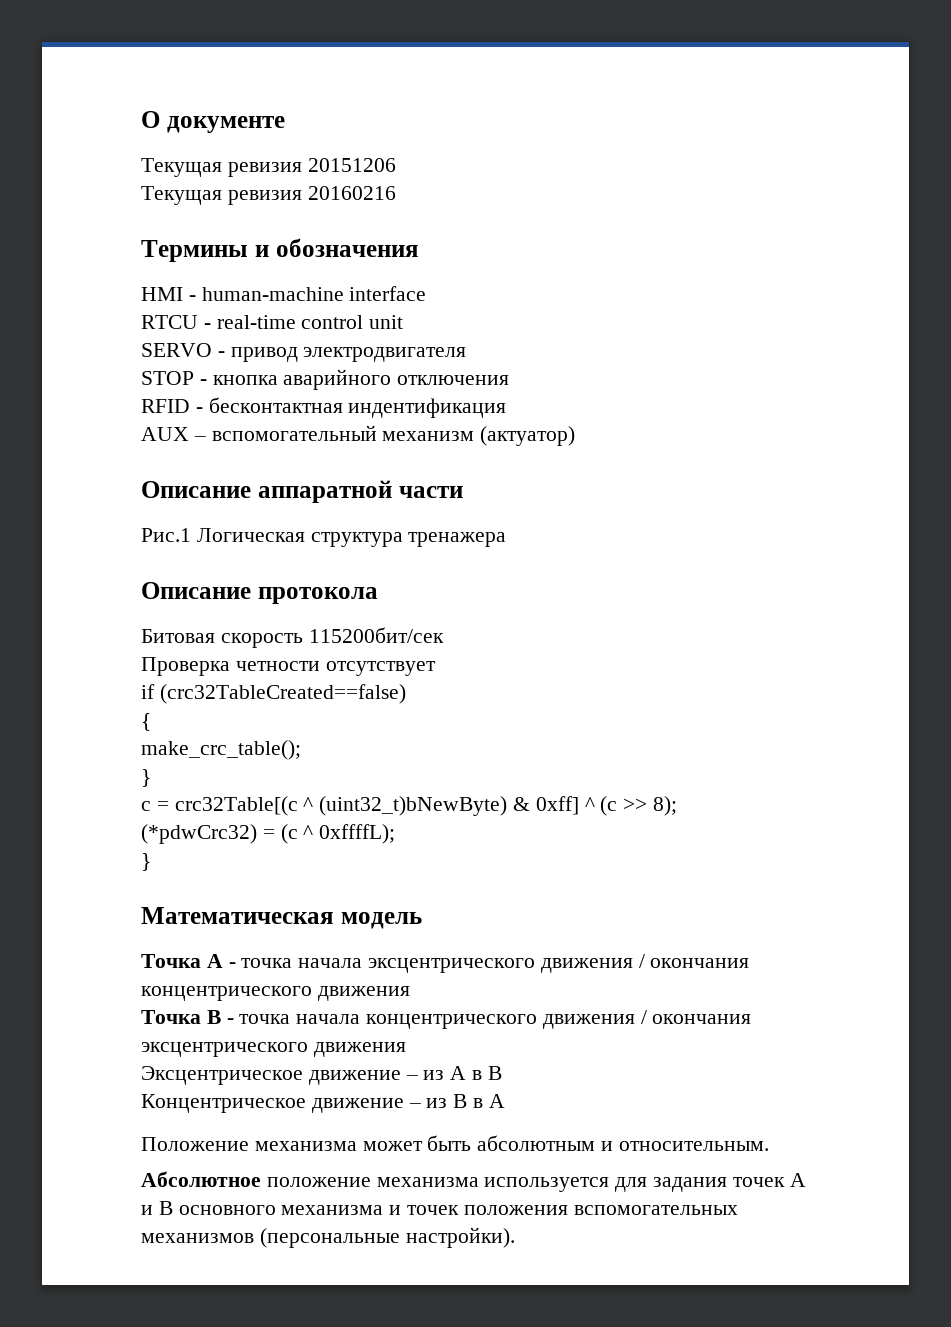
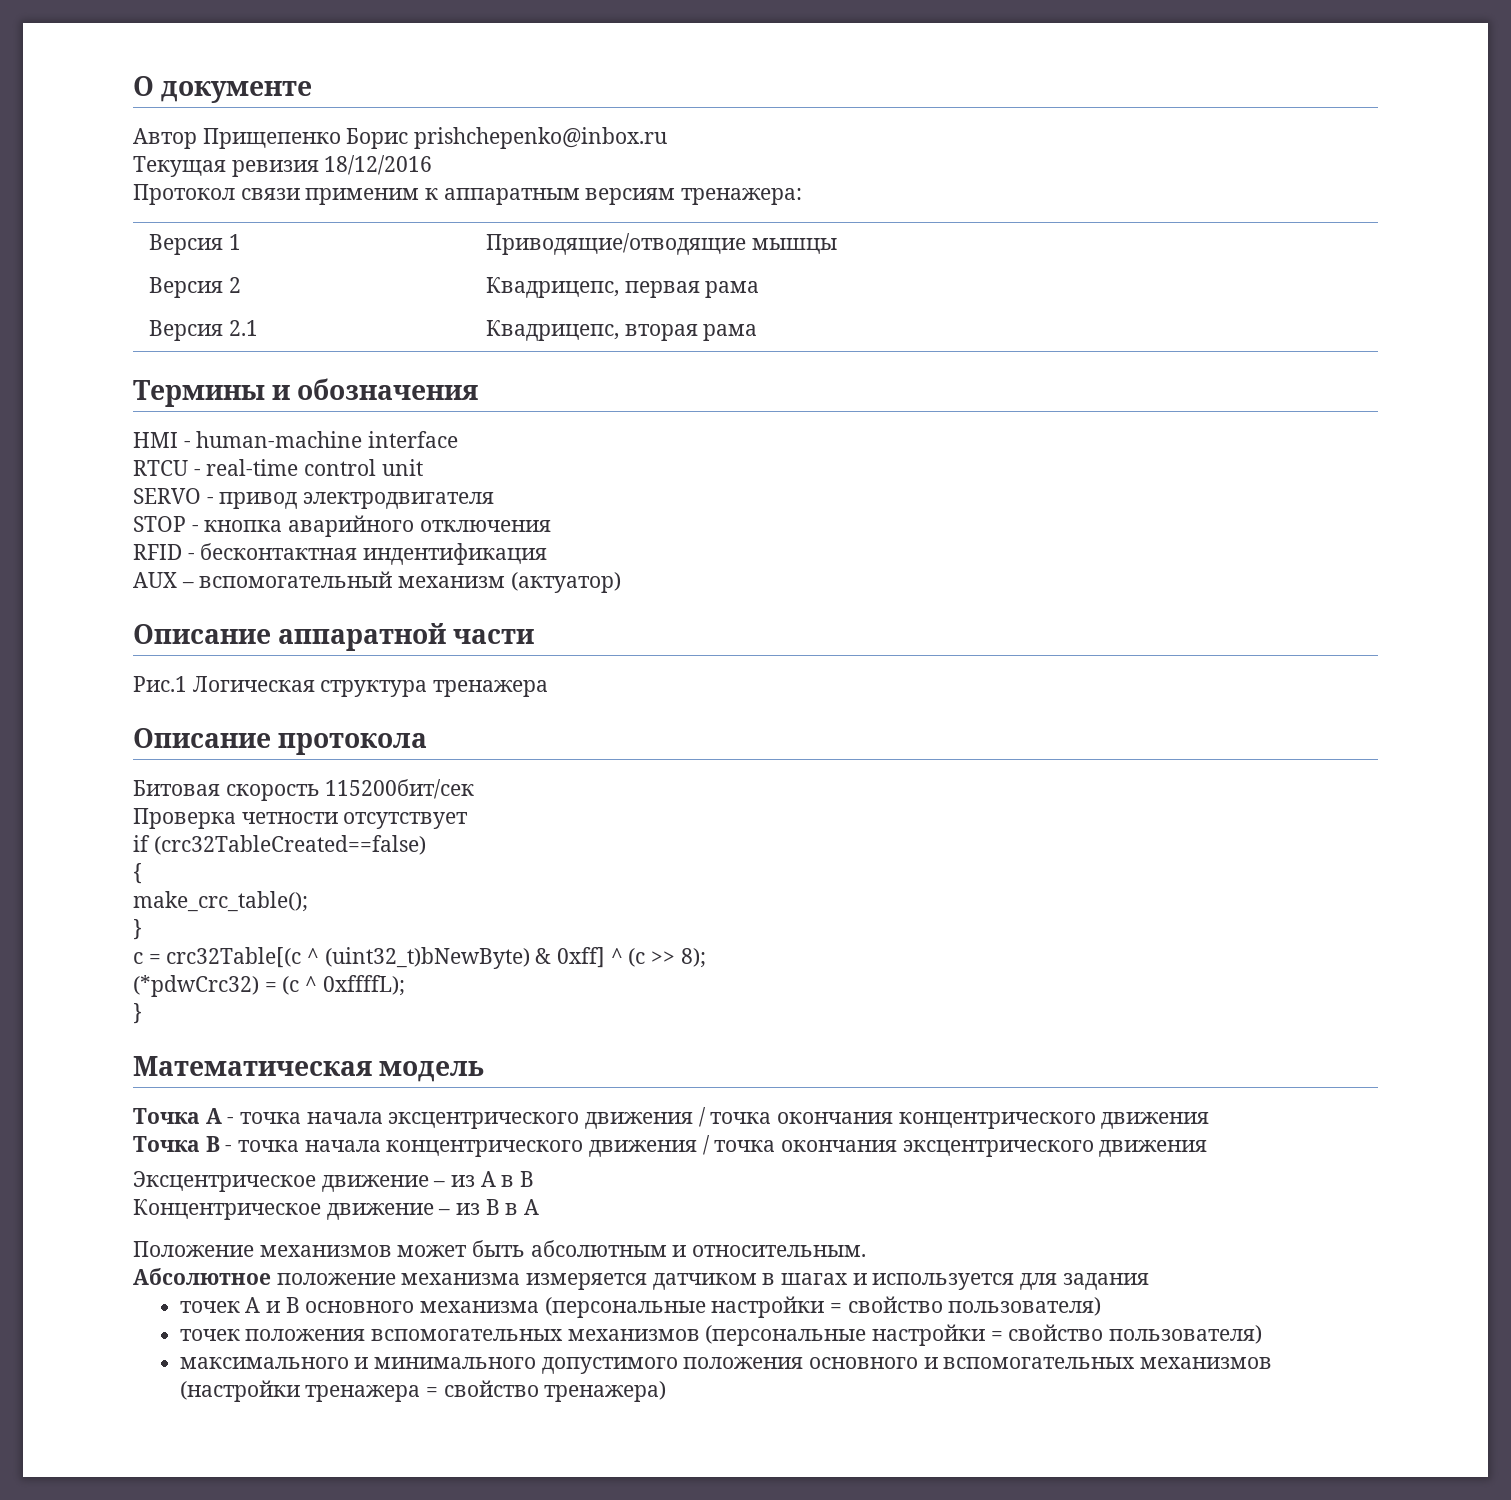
- Текущая ревизия 20151206
- Текущая ревизия 20160216
+ Автор Прищепенко Борис prishchepenko@inbox.ru
+ Текущая ревизия 18/12/2016
+ Протокол связи применим к аппаратным версиям тренажера:
+ Версия 1 | Приводящие/отводящие мышцы
+ Версия 2 | Квадрицепс, первая рама
+ Версия 2.1 | Квадрицепс, вторая рама
- Точка A - точка начала эксцентрического движения / окончания концентрического движения
+ Точка A - точка начала эксцентрического движения / точка окончания концентрического движения
- Точка B - точка начала концентрического движения / окончания эксцентрического движения
+ Точка B - точка начала концентрического движения / точка окончания эксцентрического движения
- Положение механизма может быть абсолютным и относительным.
+ Положение механизмов может быть абсолютным и относительным.
- Абсолютное положение механизма используется для задания точек A и B основного механизма и точек положения вспомогательных механизмов (персональные настройки).
+ Абсолютное положение механизма измеряется датчиком в шагах и используется для задания
+ точек A и B основного механизма (персональные настройки = свойство пользователя)
+ точек положения вспомогательных механизмов (персональные настройки = свойство пользователя)
+ максимального и минимального допустимого положения основного и вспомогательных механизмов (настройки тренажера = свойство тренажера)

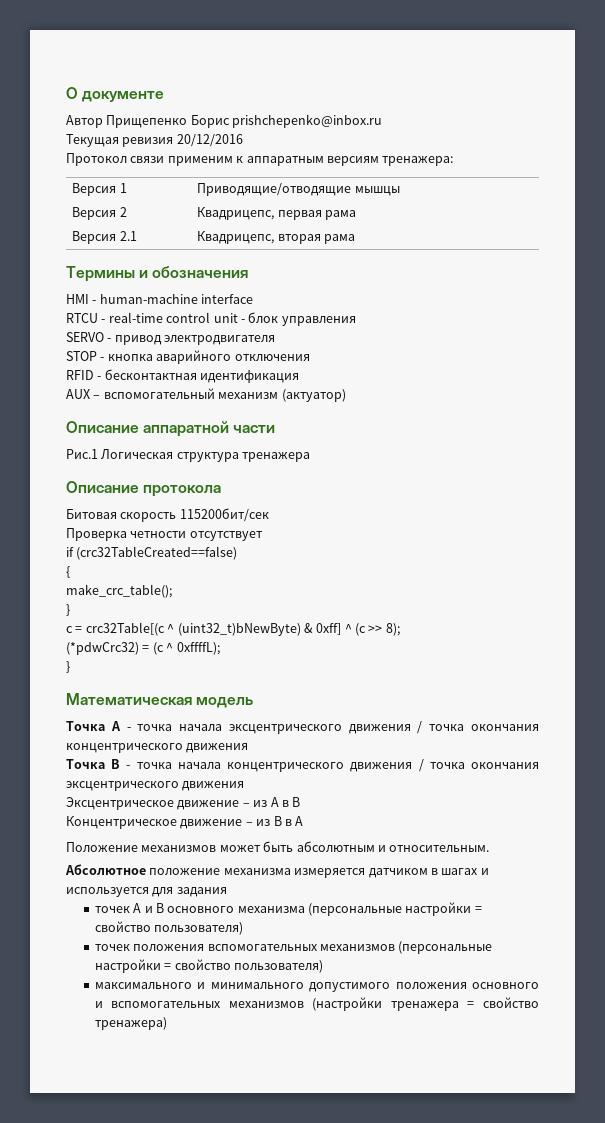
- Текущая ревизия 18/12/2016
+ Текущая ревизия 20/12/2016
- RTCU - real-time control unit
+ RTCU - real-time control unit - блок управления
- RFID - бесконтактная индентификация
+ RFID - бесконтактная идентификация

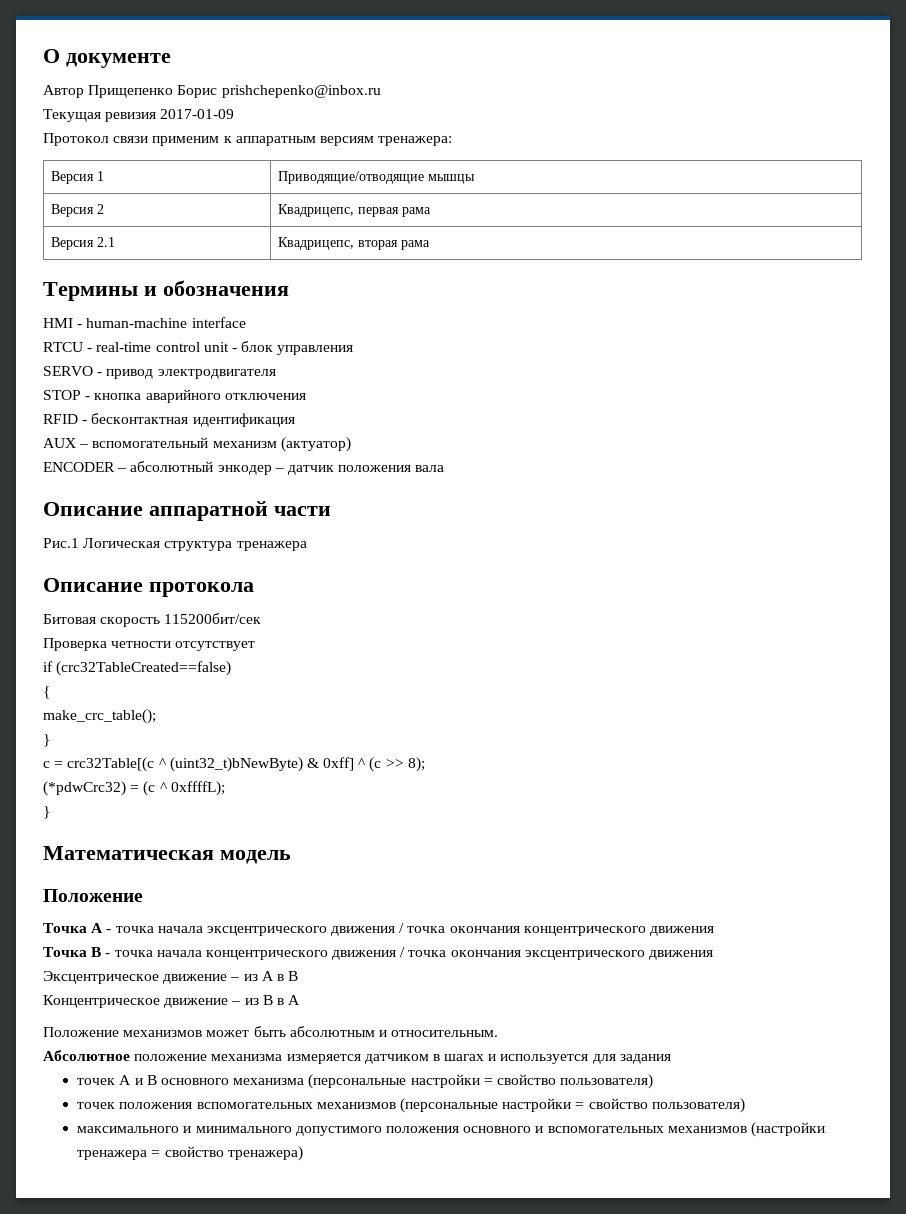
- Текущая ревизия 20/12/2016
+ Текущая ревизия 2017-01-09
+ ENCODER – абсолютный энкодер – датчик положения вала
  Математическая модель
+ Положение

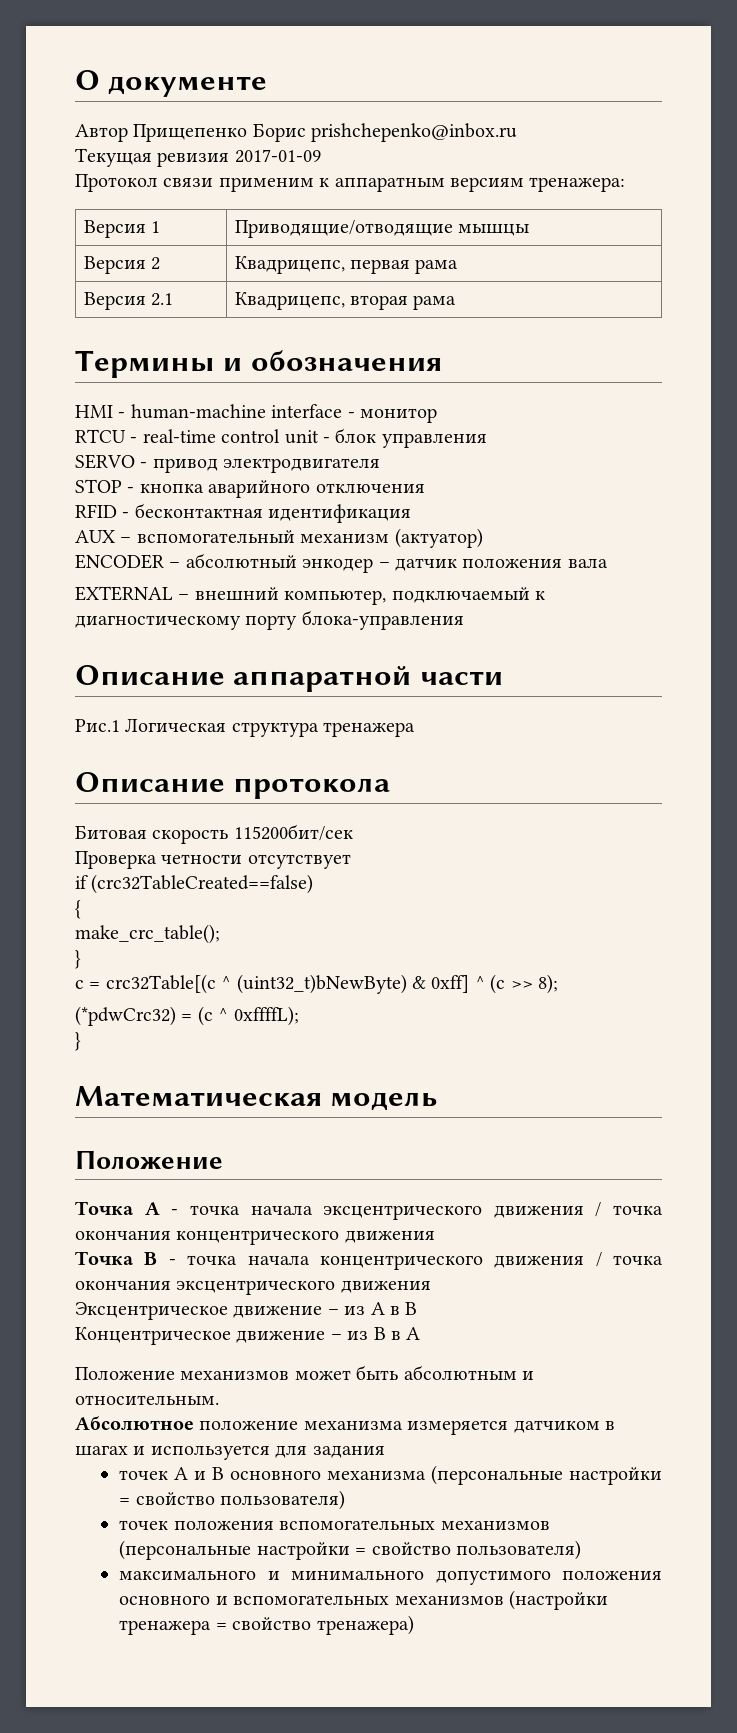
- HMI - human-machine interface
+ HMI - human-machine interface - монитор
+ EXTERNAL – внешний компьютер, подключаемый к диагностическому порту блока-управления

